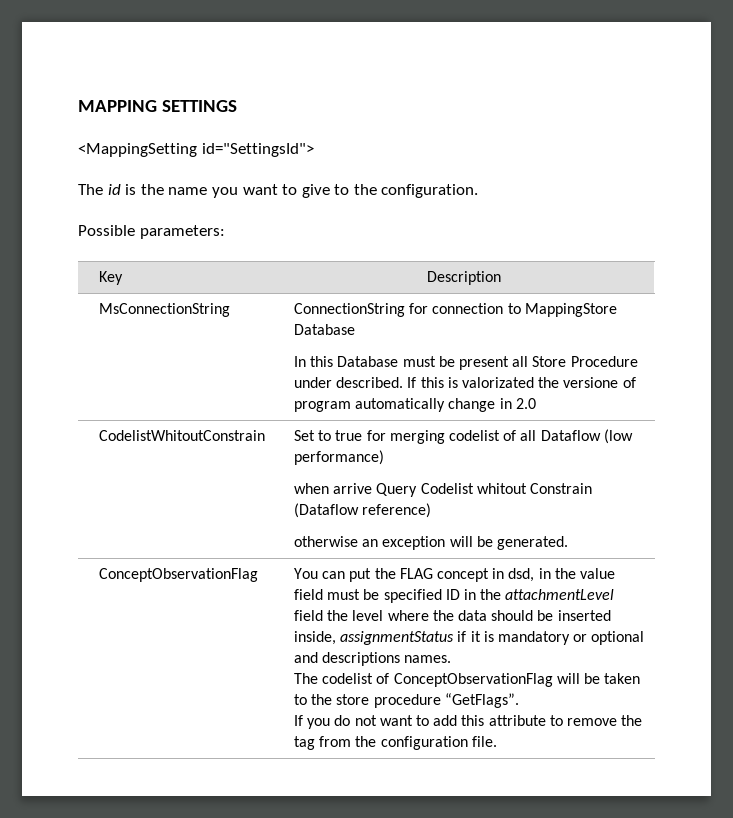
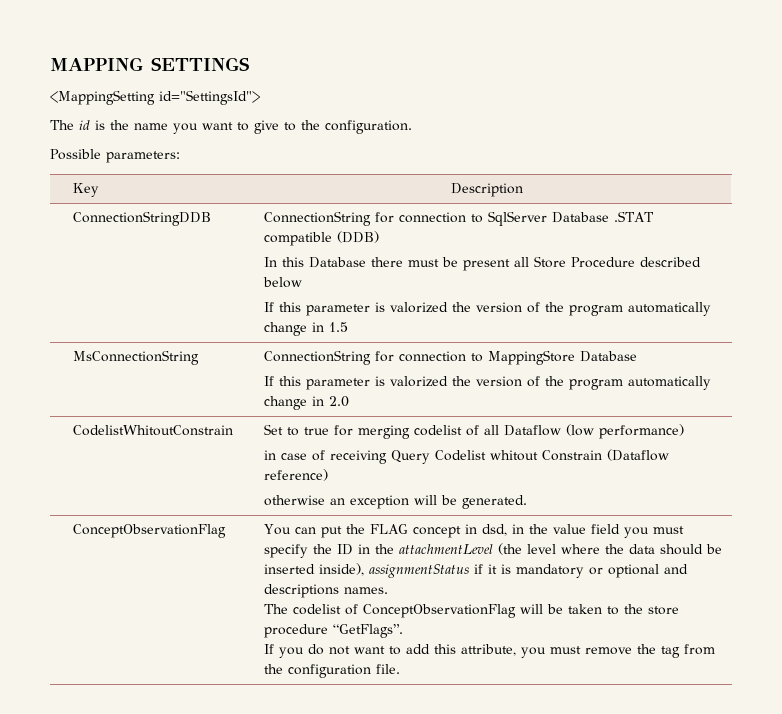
+ ConnectionStringDDB | ConnectionString for connection to SqlServer Database .STAT compatible (DDB)
+ In this Database there must be present all Store Procedure described below
+ If this parameter is valorized the version of the program automatically change in 1.5
  MsConnectionString | ConnectionString for connection to MappingStore Database
- In this Database must be present all Store Procedure under described. If this is valorizated the versione of program automatically change in 2.0
+ If this parameter is valorized the version of the program automatically change in 2.0
  CodelistWhitoutConstrain | Set to true for merging codelist of all Dataflow (low performance)
- when arrive Query Codelist whitout Constrain (Dataflow reference)
+ in case of receiving Query Codelist whitout Constrain (Dataflow reference)
- You can put the FLAG concept in dsd, in the value field must be specified ID in the attachmentLevel field the level where the data should be inserted inside, assignmentStatus if it is mandatory or optional and descriptions names.
+ You can put the FLAG concept in dsd, in the value field you must specify the ID in the attachmentLevel (the level where the data should be inserted inside), assignmentStatus if it is mandatory or optional and descriptions names.
- If you do not want to add this attribute to remove the tag from the configuration file.
+ If you do not want to add this attribute, you must remove the tag from the configuration file.

